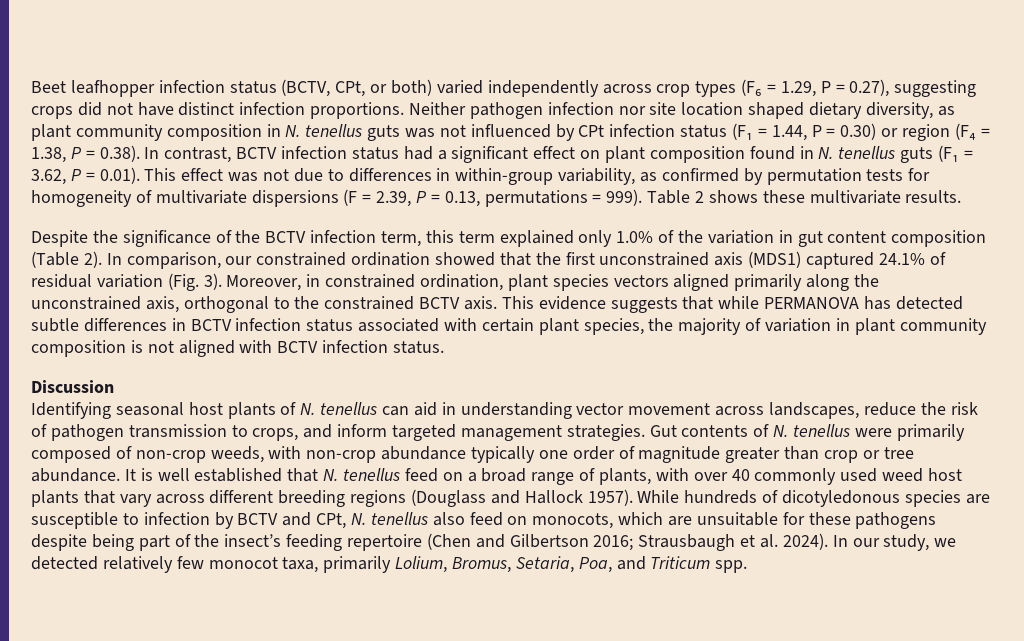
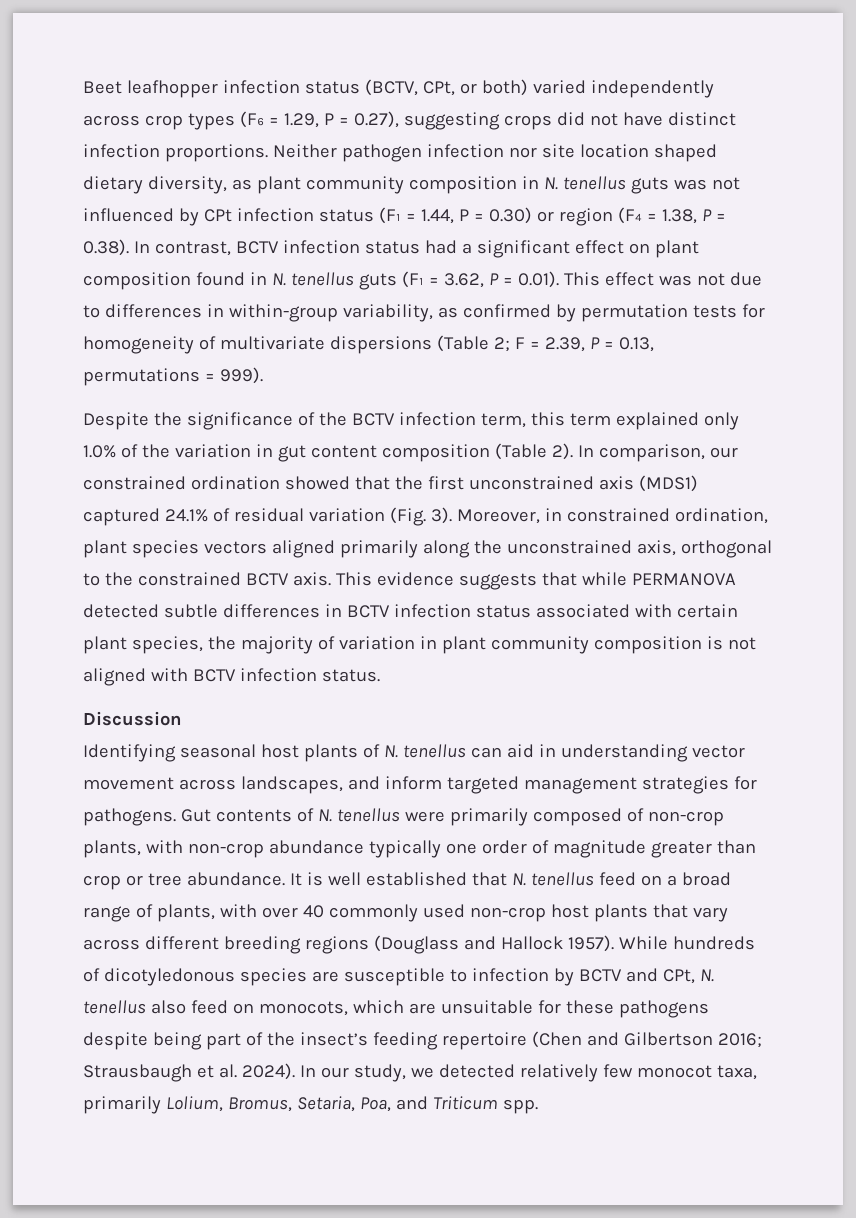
- Neither pathogen infection nor site location shaped dietary diversity, as plant community composition in N. tenellus guts was not influenced by CPt infection status (F₁ = 1.44, P = 0.30) or region (F₄ = 1.38, P = 0.38). In contrast, BCTV infection status had a significant effect on plant composition found in N. tenellus guts (F₁ = 3.62, P = 0.01). This effect was not due to differences in within-group variability, as confirmed by permutation tests for homogeneity of multivariate dispersions (F = 2.39, P = 0.13, permutations = 999). Table 2 shows these multivariate results.
+ Neither pathogen infection nor site location shaped dietary diversity, as plant community composition in N. tenellus guts was not influenced by CPt infection status (F₁ = 1.44, P = 0.30) or region (F₄ = 1.38, P = 0.38). In contrast, BCTV infection status had a significant effect on plant composition found in N. tenellus guts (F₁ = 3.62, P = 0.01). This effect was not due to differences in within-group variability, as confirmed by permutation tests for homogeneity of multivariate dispersions (Table 2; F = 2.39, P = 0.13, permutations = 999).
- This evidence suggests that while PERMANOVA has detected subtle differences in BCTV infection status associated with certain plant species, the majority of variation in plant community composition is not aligned with BCTV infection status.
+ This evidence suggests that while PERMANOVA detected subtle differences in BCTV infection status associated with certain plant species, the majority of variation in plant community composition is not aligned with BCTV infection status.
- Identifying seasonal host plants of N. tenellus can aid in understanding vector movement across landscapes, reduce the risk of pathogen transmission to crops, and inform targeted management strategies.
+ Identifying seasonal host plants of N. tenellus can aid in understanding vector movement across landscapes, and inform targeted management strategies for pathogens.
- Gut contents of N. tenellus were primarily composed of non-crop weeds, with non-crop abundance typically one order of magnitude greater than crop or tree abundance.
+ Gut contents of N. tenellus were primarily composed of non-crop plants, with non-crop abundance typically one order of magnitude greater than crop or tree abundance.
- It is well established that N. tenellus feed on a broad range of plants, with over 40 commonly used weed host plants that vary across different breeding regions (Douglass and Hallock 1957).
+ It is well established that N. tenellus feed on a broad range of plants, with over 40 commonly used non-crop host plants that vary across different breeding regions (Douglass and Hallock 1957).

